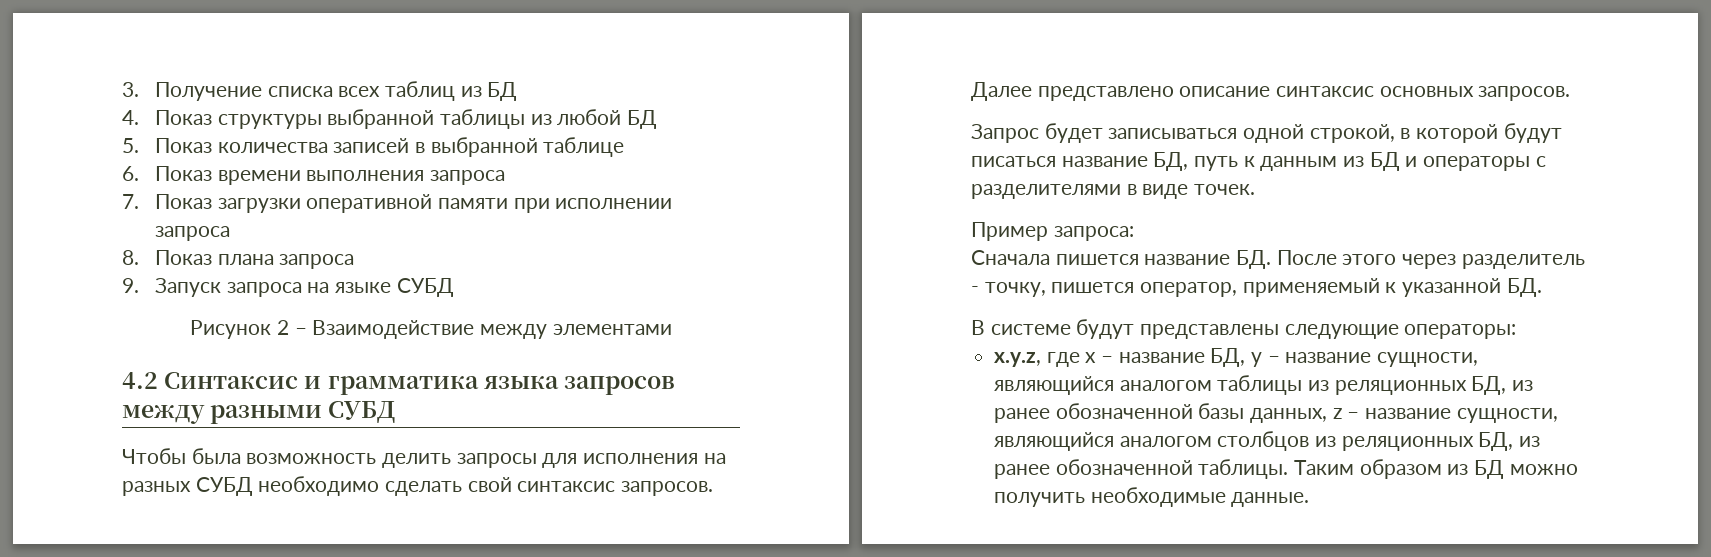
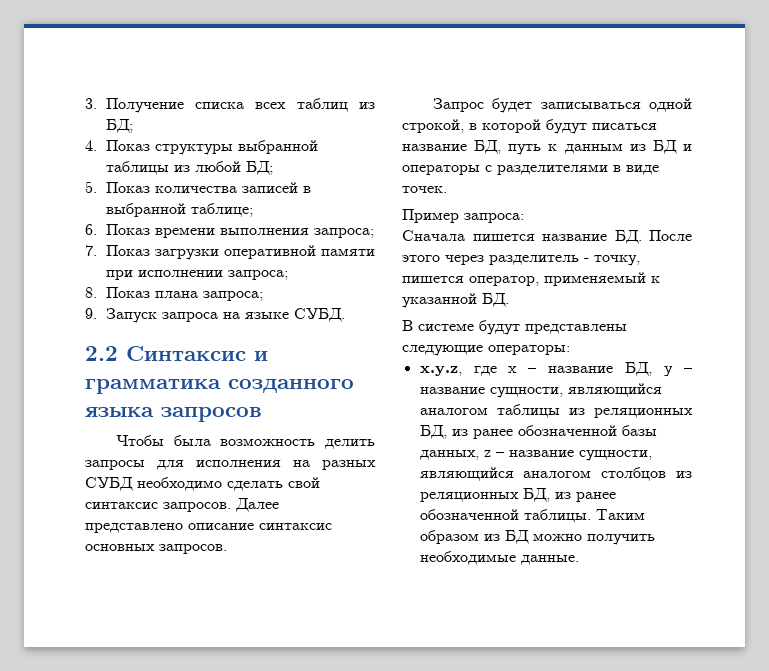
- 3. Получение списка всех таблиц из БД
+ 3. Получение списка всех таблиц из БД;
- 4. Показ структуры выбранной таблицы из любой БД
+ 4. Показ структуры выбранной таблицы из любой БД;
- 5. Показ количества записей в выбранной таблице
+ 5. Показ количества записей в выбранной таблице;
- 6. Показ времени выполнения запроса
+ 6. Показ времени выполнения запроса;
- 7. Показ загрузки оперативной памяти при исполнении запроса
+ 7. Показ загрузки оперативной памяти при исполнении запроса;
- 8. Показ плана запроса
+ 8. Показ плана запроса;
- 9. Запуск запроса на языке СУБД
- Рисунок 2 – Взаимодействие между элементами
- 4.2 Синтаксис и грамматика языка запросов между разными СУБД
+ 9. Запуск запроса на языке СУБД.
+ 2.2 Синтаксис и грамматика созданного языка запросов

